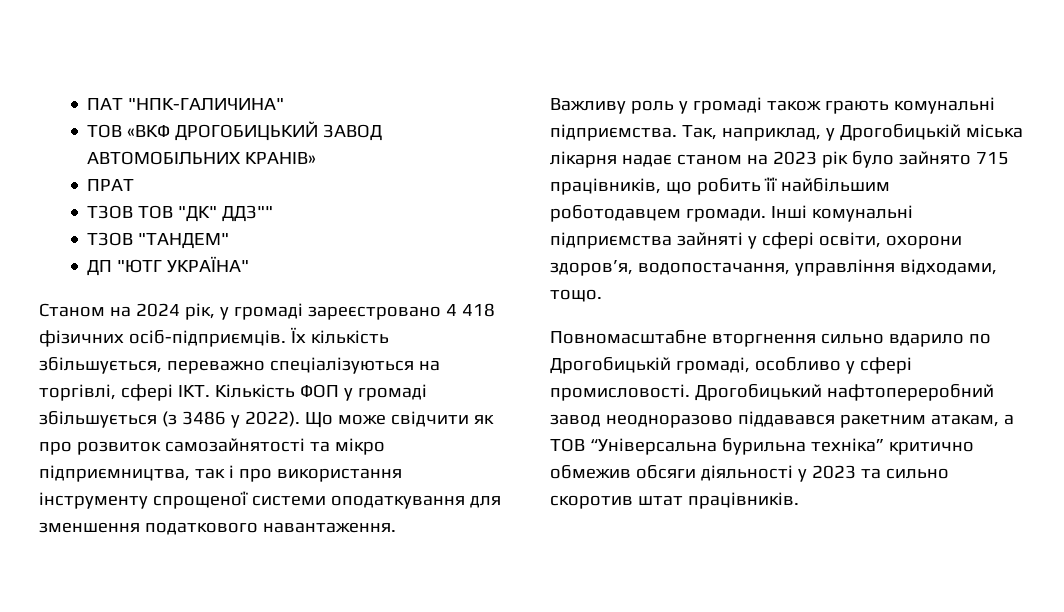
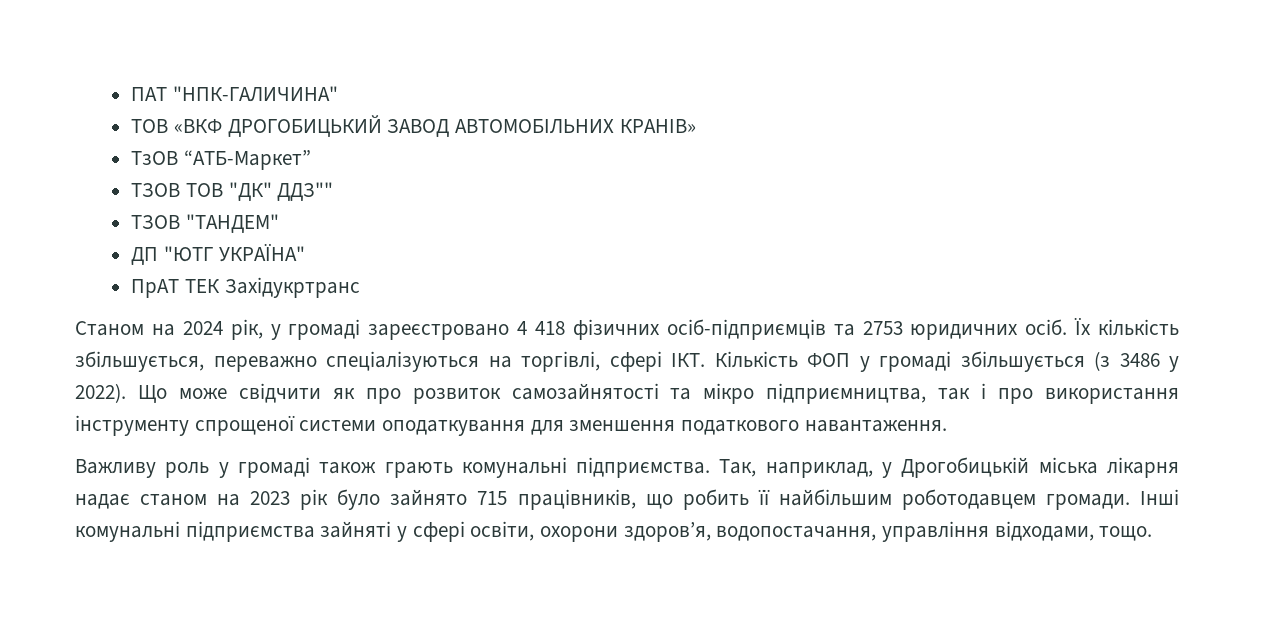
- ПРАТ
+ ТзОВ “АТБ-Маркет”
+ ПрАТ ТЕК Західукртранс
- Станом на 2024 рік, у громаді зареєстровано 4 418 фізичних осіб-підприємців.
+ Станом на 2024 рік, у громаді зареєстровано 4 418 фізичних осіб-підприємців та 2753 юридичних осіб.
- Повномасштабне вторгнення сильно вдарило по Дрогобицькій громаді, особливо у сфері промисловості. Дрогобицький нафтопереробний завод неодноразово піддавався ракетним атакам, а ТОВ “Універсальна бурильна техніка” критично обмежив обсяги діяльності у 2023 та сильно скоротив штат працівників.

